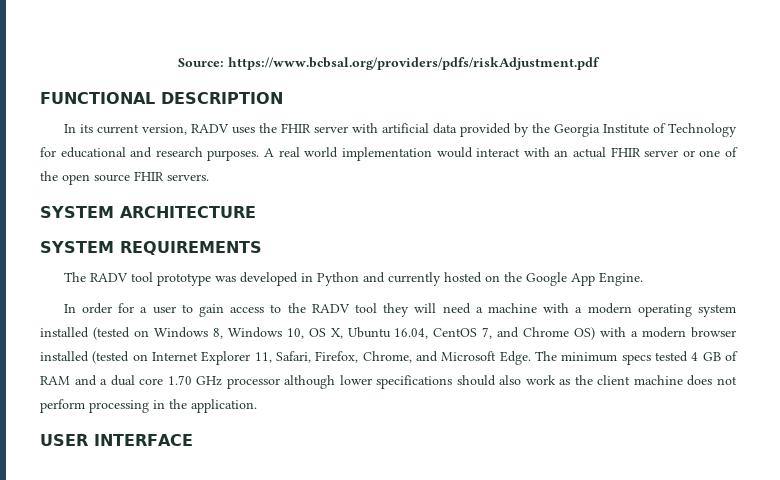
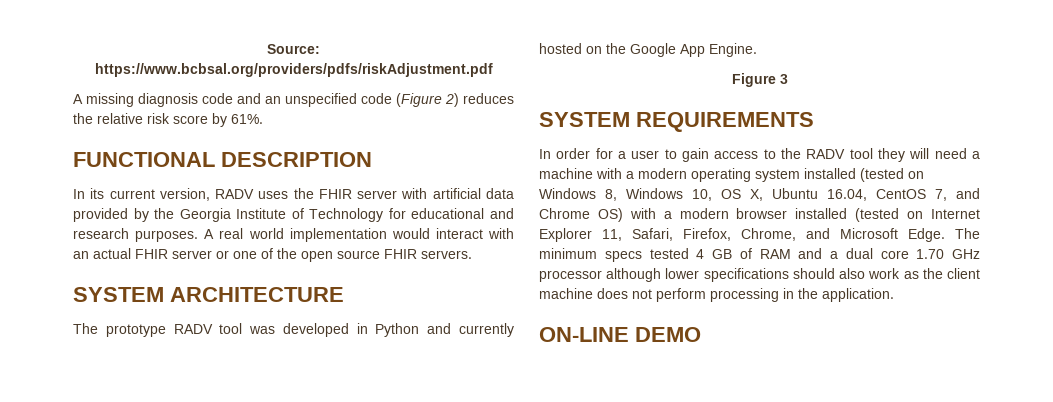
+ A missing diagnosis code and an unspecified code (Figure 2) reduces the relative risk score by 61%.
- SYSTEM REQUIREMENTS
- The RADV tool prototype was developed in Python and currently hosted on the Google App Engine.
+ The prototype RADV tool was developed in Python and currently hosted on the Google App Engine.
+ Figure 3
+ SYSTEM REQUIREMENTS
- USER INTERFACE
+ ON-LINE DEMO

